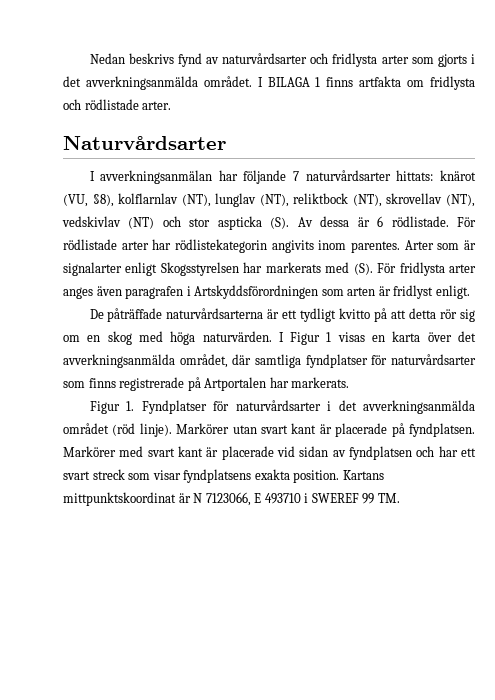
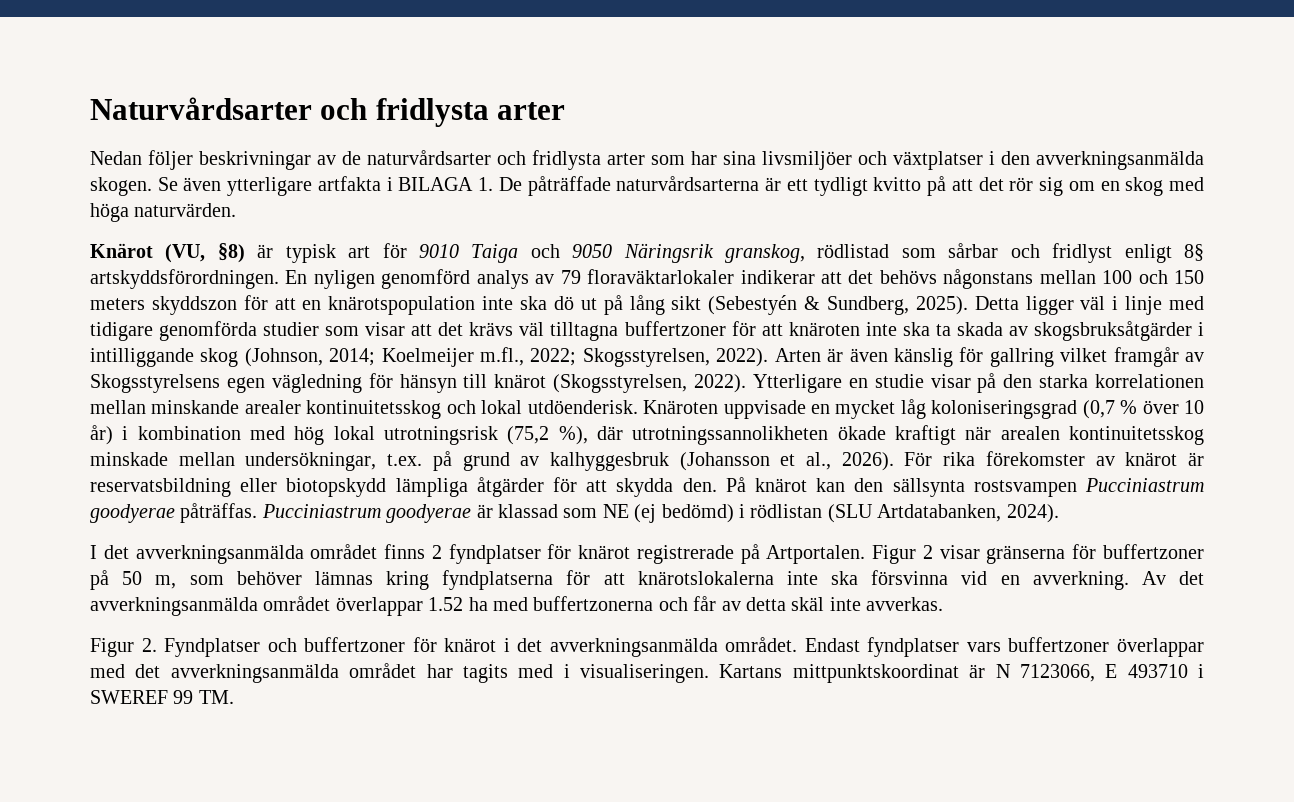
- Nedan beskrivs fynd av naturvårdsarter och fridlysta arter som gjorts i det avverkningsanmälda området. I BILAGA 1 finns artfakta om fridlysta och rödlistade arter.
- Naturvårdsarter
- I avverkningsanmälan har följande 7 naturvårdsarter hittats: knärot (VU, §8), kolflarnlav (NT), lunglav (NT), reliktbock (NT), skrovellav (NT), vedskivlav (NT) och stor aspticka (S). Av dessa är 6 rödlistade. För rödlistade arter har rödlistekategorin angivits inom parentes. Arter som är signalarter enligt Skogsstyrelsen har markerats med (S). För fridlysta arter anges även paragrafen i Artskyddsförordningen som arten är fridlyst enligt.
- De påträffade naturvårdsarterna är ett tydligt kvitto på att detta rör sig om en skog med höga naturvärden. I Figur 1 visas en karta över det avverkningsanmälda området, där samtliga fyndplatser för naturvårdsarter som finns registrerade på Artportalen har markerats.
- Figur 1. Fyndplatser för naturvårdsarter i det avverkningsanmälda området (röd linje). Markörer utan svart kant är placerade på fyndplatsen. Markörer med svart kant är placerade vid sidan av fyndplatsen och har ett svart streck som visar fyndplatsens exakta position.
+ Naturvårdsarter och fridlysta arter
+ Nedan följer beskrivningar av de naturvårdsarter och fridlysta arter som har sina livsmiljöer och växtplatser i den avverkningsanmälda skogen. Se även ytterligare artfakta i BILAGA 1. De påträffade naturvårdsarterna är ett tydligt kvitto på att det rör sig om en skog med höga naturvärden.
+ Knärot (VU, §8) är typisk art för 9010 Taiga och 9050 Näringsrik granskog, rödlistad som sårbar och fridlyst enligt 8§ artskyddsförordningen. En nyligen genomförd analys av 79 floraväktarlokaler indikerar att det behövs någonstans mellan 100 och 150 meters skyddszon för att en knärotspopulation inte ska dö ut på lång sikt (Sebestyén & Sundberg, 2025). Detta ligger väl i linje med tidigare genomförda studier som visar att det krävs väl tilltagna buffertzoner för att knäroten inte ska ta skada av skogsbruksåtgärder i intilliggande skog (Johnson, 2014; Koelmeijer m.fl., 2022; Skogsstyrelsen, 2022). Arten är även känslig för gallring vilket framgår av Skogsstyrelsens egen vägledning för hänsyn till knärot (Skogsstyrelsen, 2022). Ytterligare en studie visar på den starka korrelationen mellan minskande arealer kontinuitetsskog och lokal utdöenderisk. Knäroten uppvisade en mycket låg koloniseringsgrad (0,7 % över 10 år) i kombination med hög lokal utrotningsrisk (75,2 %), där utrotningssannolikheten ökade kraftigt när arealen kontinuitetsskog minskade mellan undersökningar, t.ex. på grund av kalhyggesbruk (Johansson et al., 2026). För rika förekomster av knärot är reservatsbildning eller biotopskydd lämpliga åtgärder för att skydda den. På knärot kan den sällsynta rostsvampen Pucciniastrum goodyerae påträffas. Pucciniastrum goodyerae är klassad som NE (ej bedömd) i rödlistan (SLU Artdatabanken, 2024).
+ I det avverkningsanmälda området finns 2 fyndplatser för knärot registrerade på Artportalen. Figur 2 visar gränserna för buffertzoner på 50 m, som behöver lämnas kring fyndplatserna för att knärotslokalerna inte ska försvinna vid en avverkning. Av det avverkningsanmälda området överlappar 1.52 ha med buffertzonerna och får av detta skäl inte avverkas.
+ Figur 2. Fyndplatser och buffertzoner för knärot i det avverkningsanmälda området. Endast fyndplatser vars buffertzoner överlappar med det avverkningsanmälda området har tagits med i visualiseringen.

